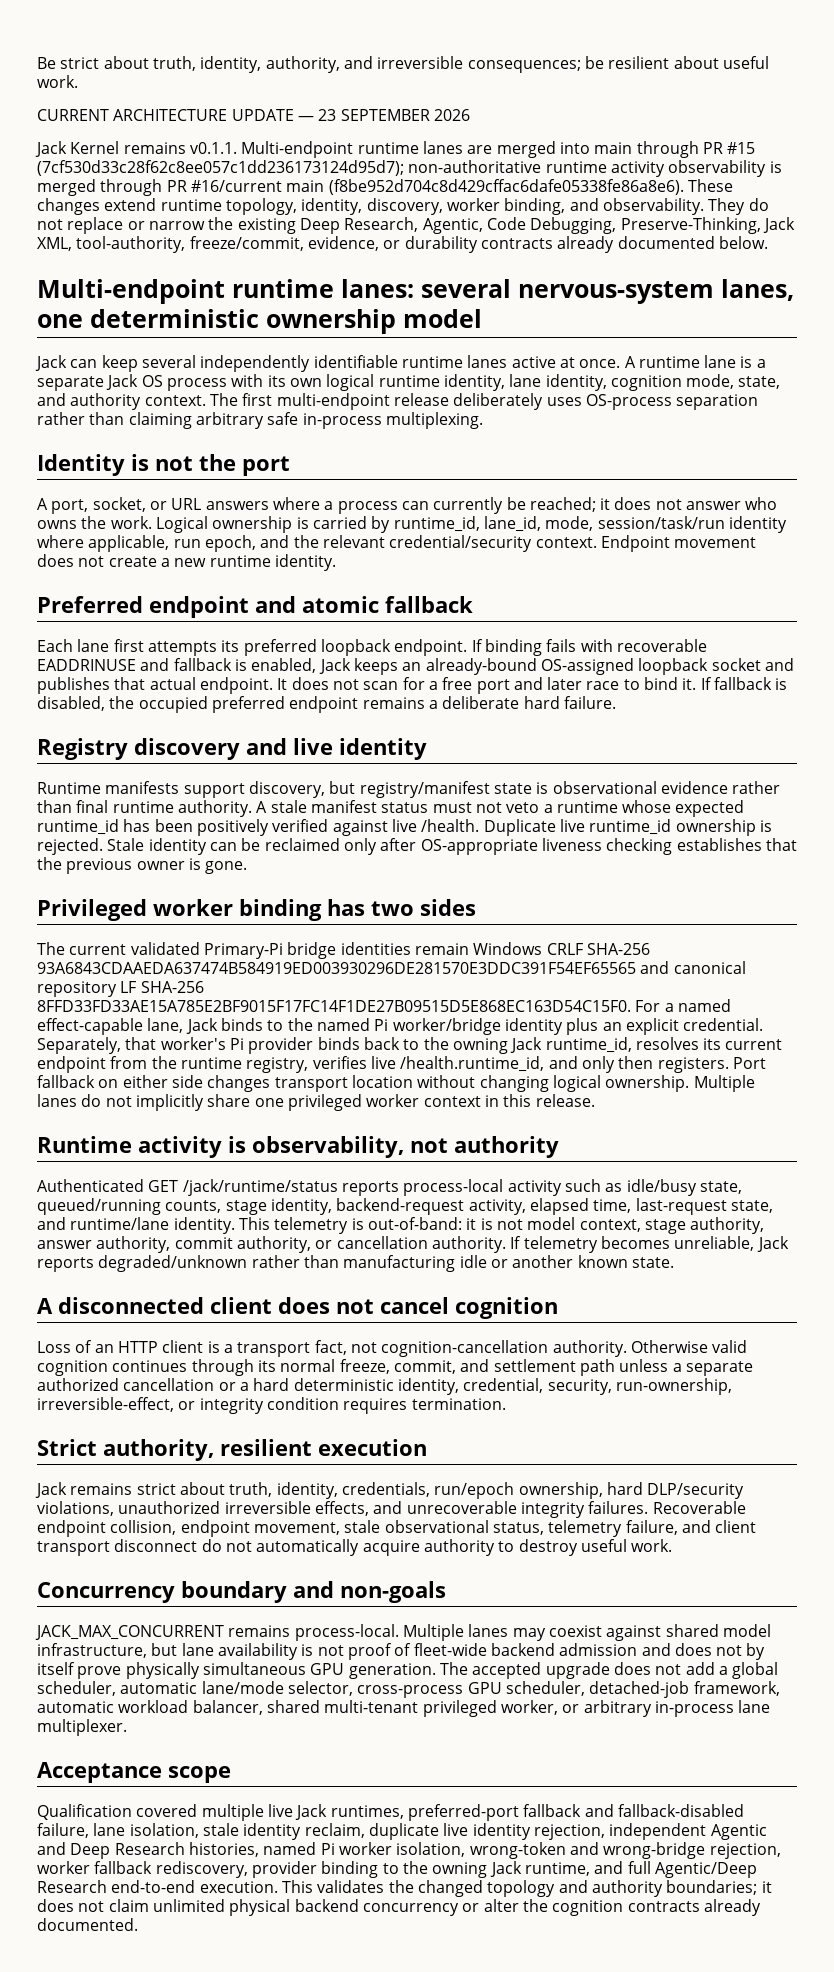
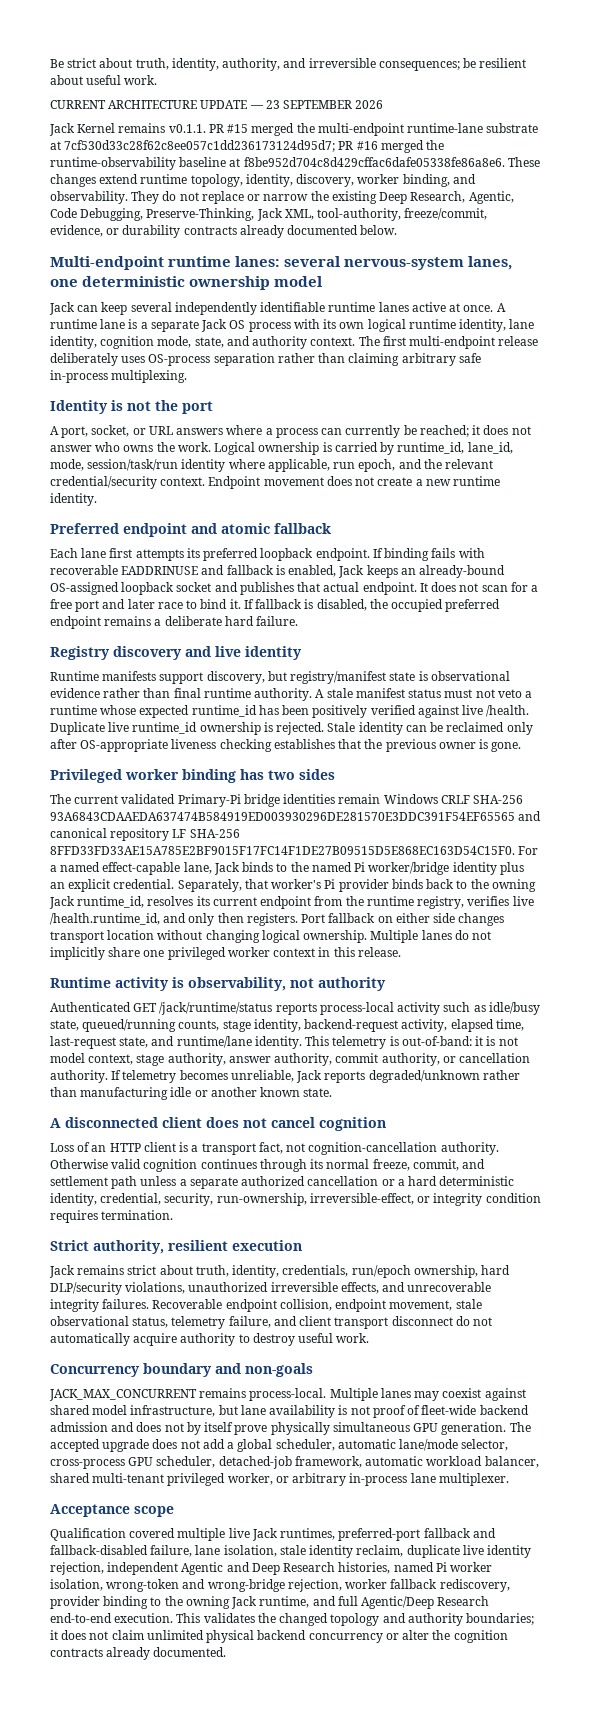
- Jack Kernel remains v0.1.1. Multi-endpoint runtime lanes are merged into main through PR #15 (7cf530d33c28f62c8ee057c1dd236173124d95d7); non-authoritative runtime activity observability is merged through PR #16/current main (f8be952d704c8d429cffac6dafe05338fe86a8e6).
+ Jack Kernel remains v0.1.1. PR #15 merged the multi-endpoint runtime-lane substrate at 7cf530d33c28f62c8ee057c1dd236173124d95d7; PR #16 merged the runtime-observability baseline at f8be952d704c8d429cffac6dafe05338fe86a8e6.

